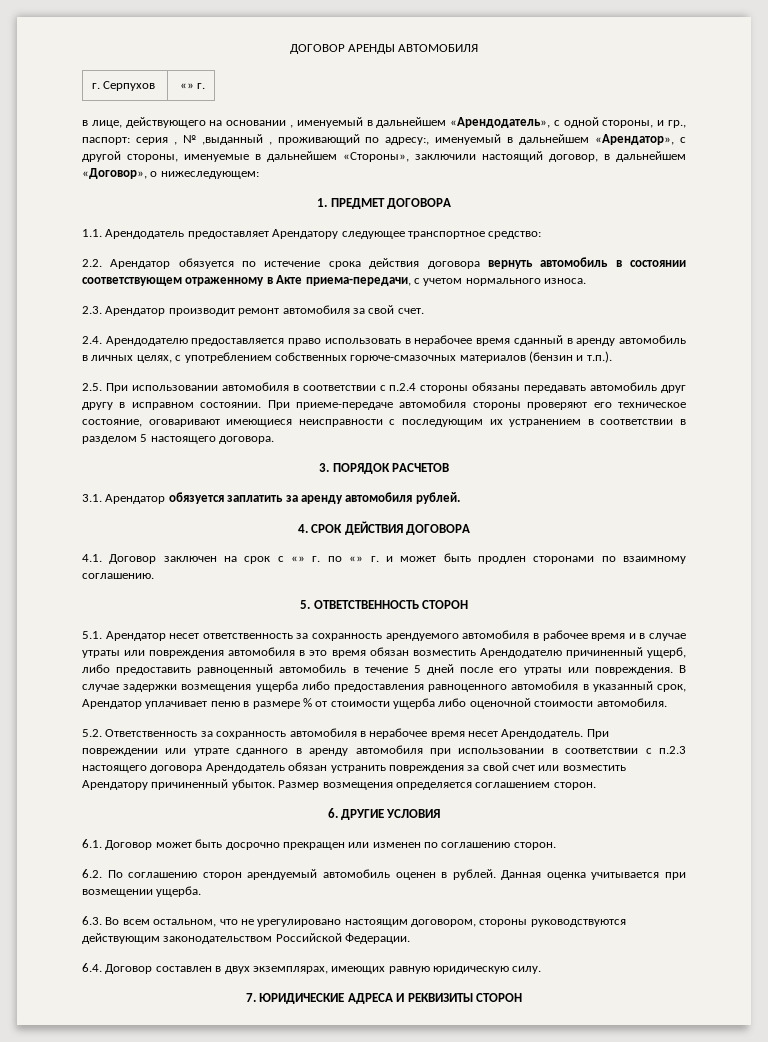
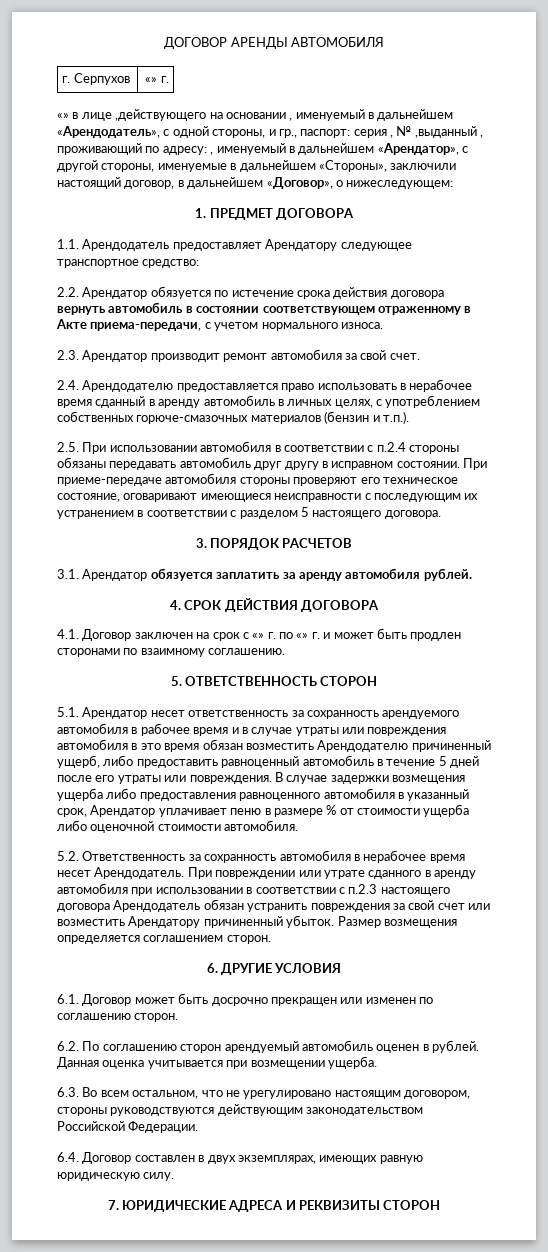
- в лице, действующего на основании , именуемый в дальнейшем «Арендодатель», с одной стороны, и гр., паспорт: серия , № ,выданный , проживающий по адресу:, именуемый в дальнейшем «Арендатор», с другой стороны, именуемые в дальнейшем «Стороны», заключили настоящий договор, в дальнейшем «Договор», о нижеследующем:
+ «» в лице ,действующего на основании , именуемый в дальнейшем «Арендодатель», с одной стороны, и гр., паспорт: серия , № ,выданный , проживающий по адресу: , именуемый в дальнейшем «Арендатор», с другой стороны, именуемые в дальнейшем «Стороны», заключили настоящий договор, в дальнейшем «Договор», о нижеследующем:
- При приеме-передаче автомобиля стороны проверяют его техническое состояние, оговаривают имеющиеся неисправности с последующим их устранением в соответствии в разделом 5 настоящего договора.
+ При приеме-передаче автомобиля стороны проверяют его техническое состояние, оговаривают имеющиеся неисправности с последующим их устранением в соответствии c разделом 5 настоящего договора.

